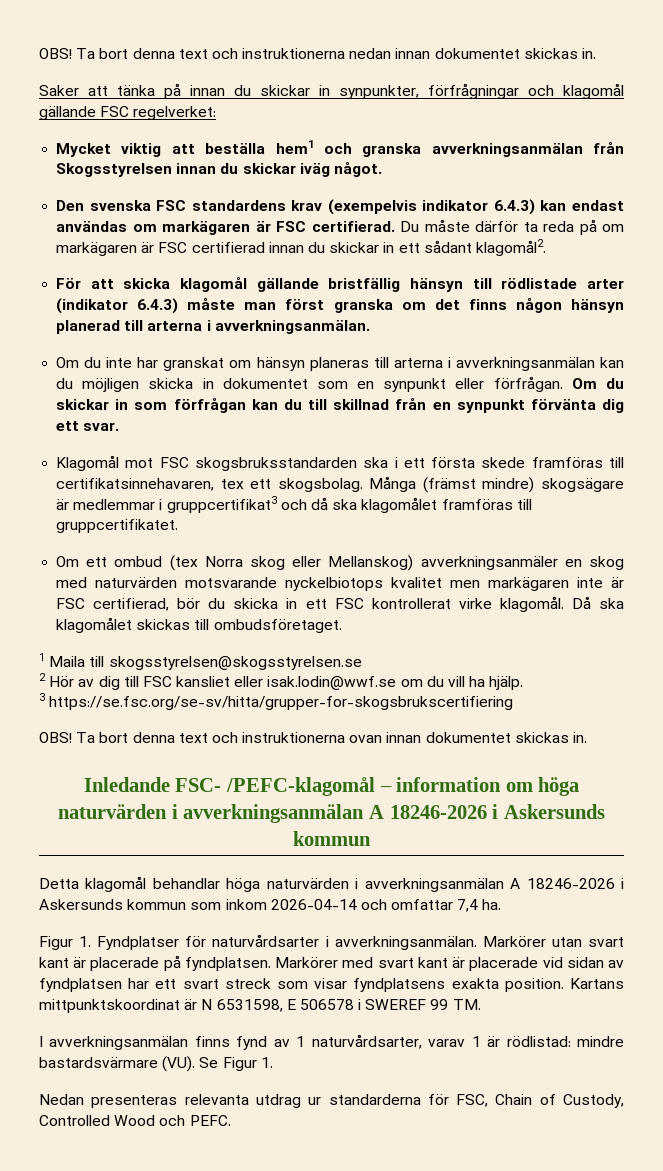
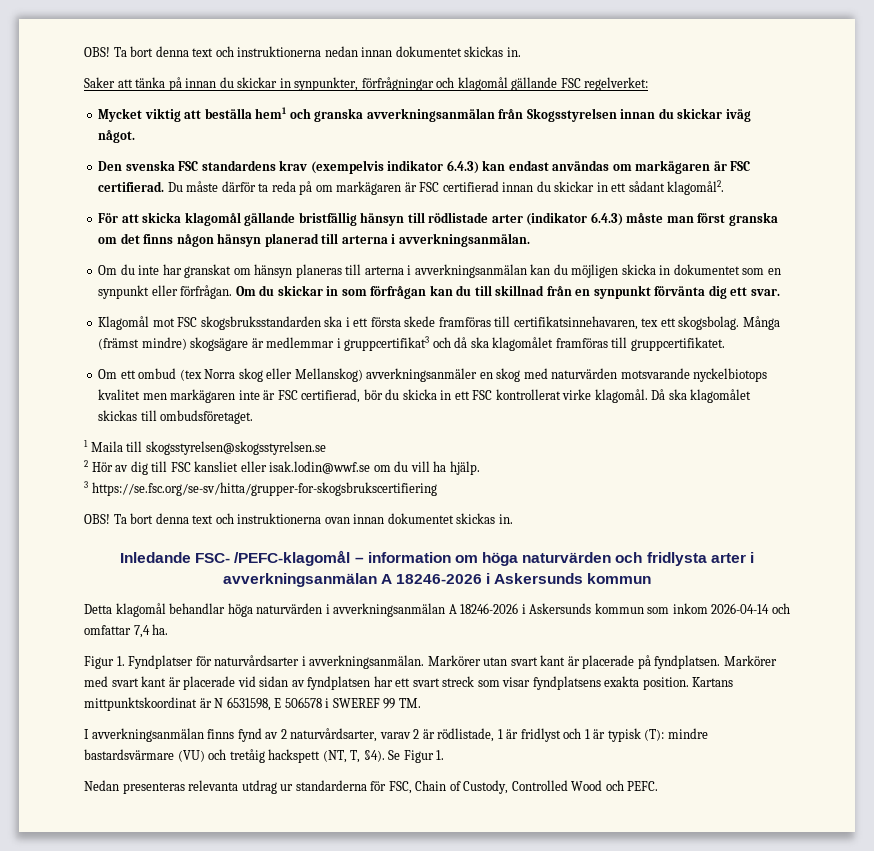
- Inledande FSC- /PEFC-klagomål – information om höga naturvärden i avverkningsanmälan A 18246-2026 i Askersunds kommun
+ Inledande FSC- /PEFC-klagomål – information om höga naturvärden och fridlysta arter i avverkningsanmälan A 18246-2026 i Askersunds kommun
- I avverkningsanmälan finns fynd av 1 naturvårdsarter, varav 1 är rödlistad: mindre bastardsvärmare (VU). Se Figur 1.
+ I avverkningsanmälan finns fynd av 2 naturvårdsarter, varav 2 är rödlistade, 1 är fridlyst och 1 är typisk (T): mindre bastardsvärmare (VU) och tretåig hackspett (NT, T, §4). Se Figur 1.

